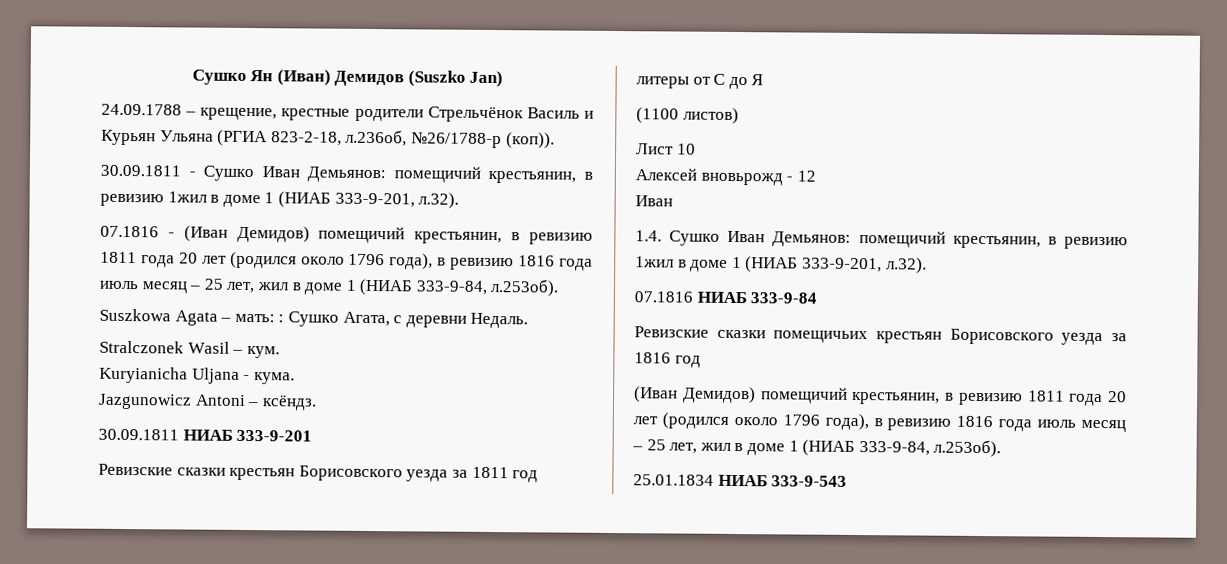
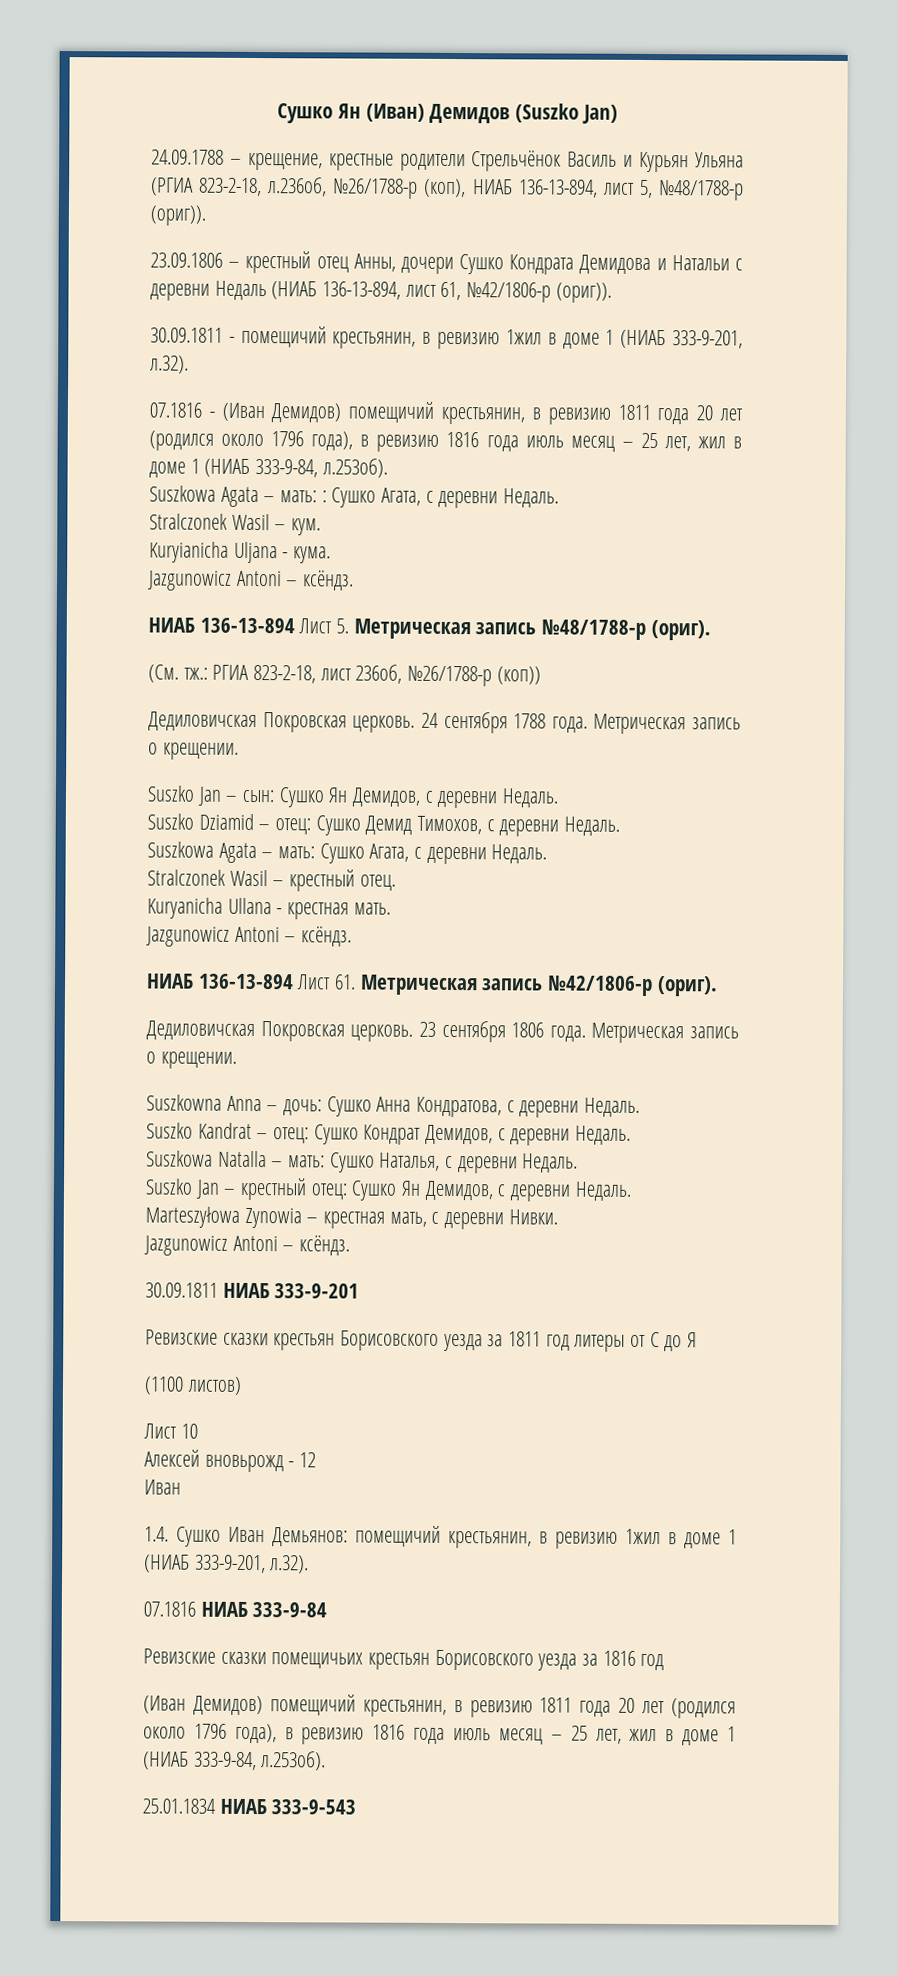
- 24.09.1788 – крещение, крестные родители Стрельчёнок Василь и Курьян Ульяна (РГИА 823-2-18, л.236об, №26/1788-р (коп)).
+ 24.09.1788 – крещение, крестные родители Стрельчёнок Василь и Курьян Ульяна (РГИА 823-2-18, л.236об, №26/1788-р (коп), НИАБ 136-13-894, лист 5, №48/1788-р (ориг)).
+ 23.09.1806 – крестный отец Анны, дочери Сушко Кондрата Демидова и Натальи с деревни Недаль (НИАБ 136-13-894, лист 61, №42/1806-р (ориг)).
- 30.09.1811 - Сушко Иван Демьянов: помещичий крестьянин, в ревизию 1жил в доме 1 (НИАБ 333-9-201, л.32).
+ 30.09.1811 - помещичий крестьянин, в ревизию 1жил в доме 1 (НИАБ 333-9-201, л.32).
+ НИАБ 136-13-894 Лист 5. Метрическая запись №48/1788-р (ориг).
+ (См. тж.: РГИА 823-2-18, лист 236об, №26/1788-р (коп))
+ Дедиловичская Покровская церковь. 24 сентября 1788 года. Метрическая запись о крещении.
+ Suszko Jan – сын: Сушко Ян Демидов, с деревни Недаль.
+ Suszko Dziamid – отец: Сушко Демид Тимохов, с деревни Недаль.
+ Suszkowa Agata – мать: Сушко Агата, с деревни Недаль.
+ Stralczonek Wasil – крестный отец.
+ Kuryanicha Ullana - крестная мать.
+ Jazgunowicz Antoni – ксёндз.
+ НИАБ 136-13-894 Лист 61. Метрическая запись №42/1806-р (ориг).
+ Дедиловичская Покровская церковь. 23 сентября 1806 года. Метрическая запись о крещении.
+ Suszkowna Anna – дочь: Сушко Анна Кондратова, с деревни Недаль.
+ Suszko Kandrat – отец: Сушко Кондрат Демидов, с деревни Недаль.
+ Suszkowa Natalla – мать: Сушко Наталья, с деревни Недаль.
+ Suszko Jan – крестный отец: Сушко Ян Демидов, с деревни Недаль.
+ Marteszyłowa Zynowia – крестная мать, с деревни Нивки.
+ Jazgunowicz Antoni – ксёндз.

